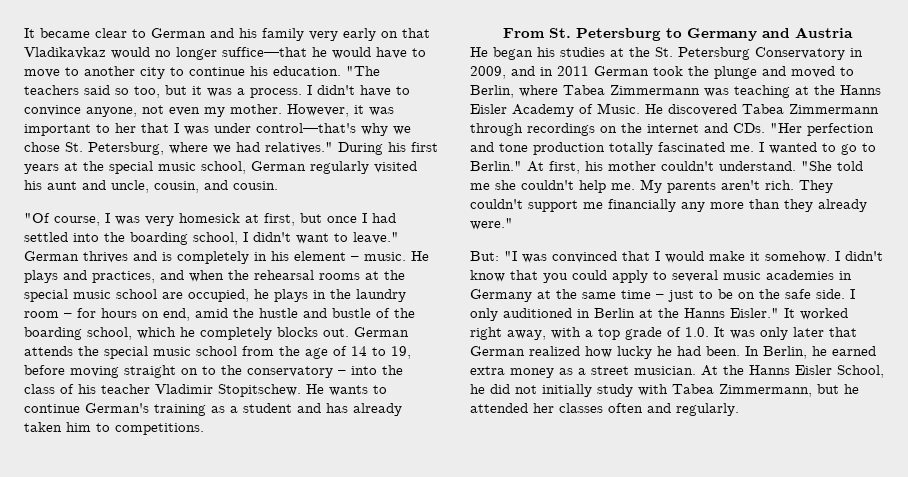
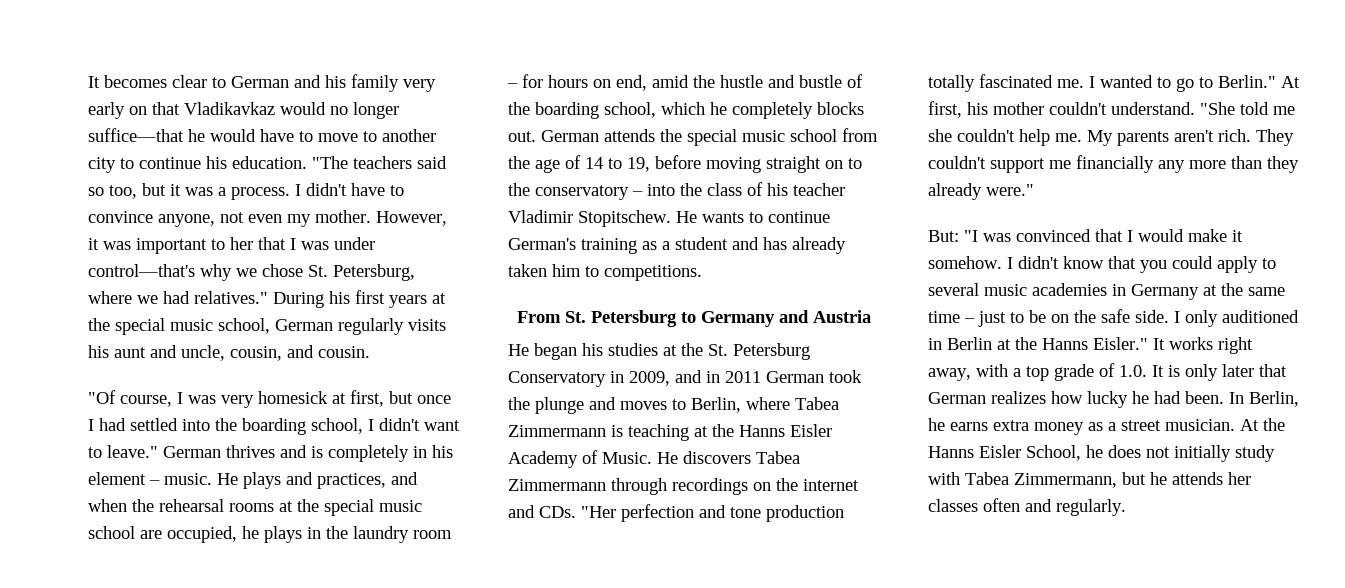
- It became clear to German and his family very early on that Vladikavkaz would no longer suffice—that he would have to move to another city to continue his education.
+ It becomes clear to German and his family very early on that Vladikavkaz would no longer suffice—that he would have to move to another city to continue his education.
- During his first years at the special music school, German regularly visited his aunt and uncle, cousin, and cousin.
+ During his first years at the special music school, German regularly visits his aunt and uncle, cousin, and cousin.
- He began his studies at the St. Petersburg Conservatory in 2009, and in 2011 German took the plunge and moved to Berlin, where Tabea Zimmermann was teaching at the Hanns Eisler Academy of Music.
+ He began his studies at the St. Petersburg Conservatory in 2009, and in 2011 German took the plunge and moves to Berlin, where Tabea Zimmermann is teaching at the Hanns Eisler Academy of Music.
- He discovered Tabea Zimmermann through recordings on the internet and CDs. "Her perfection and tone production totally fascinated me.
+ He discovers Tabea Zimmermann through recordings on the internet and CDs. "Her perfection and tone production totally fascinated me.
- It worked right away, with a top grade of 1.0. It was only later that German realized how lucky he had been.
+ It works right away, with a top grade of 1.0. It is only later that German realizes how lucky he had been.
- In Berlin, he earned extra money as a street musician.
+ In Berlin, he earns extra money as a street musician.
- At the Hanns Eisler School, he did not initially study with Tabea Zimmermann, but he attended her classes often and regularly.
+ At the Hanns Eisler School, he does not initially study with Tabea Zimmermann, but he attends her classes often and regularly.

